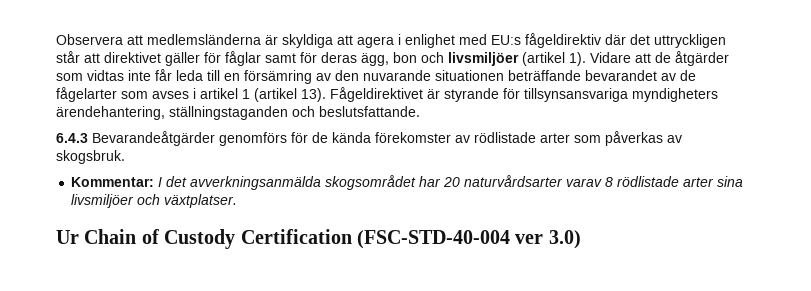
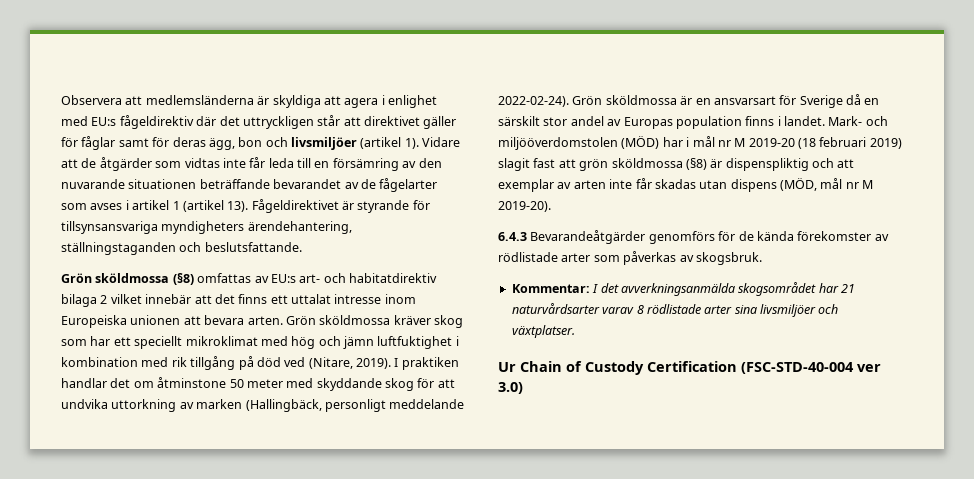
+ Grön sköldmossa (§8) omfattas av EU:s art- och habitatdirektiv bilaga 2 vilket innebär att det finns ett uttalat intresse inom Europeiska unionen att bevara arten. Grön sköldmossa kräver skog som har ett speciellt mikroklimat med hög och jämn luftfuktighet i kombination med rik tillgång på död ved (Nitare, 2019). I praktiken handlar det om åtminstone 50 meter med skyddande skog för att undvika uttorkning av marken (Hallingbäck, personligt meddelande 2022-02-24). Grön sköldmossa är en ansvarsart för Sverige då en särskilt stor andel av Europas population finns i landet. Mark- och miljööverdomstolen (MÖD) har i mål nr M 2019-20 (18 februari 2019) slagit fast att grön sköldmossa (§8) är dispenspliktig och att exemplar av arten inte får skadas utan dispens (MÖD, mål nr M 2019-20).
- Kommentar: I det avverkningsanmälda skogsområdet har 20 naturvårdsarter varav 8 rödlistade arter sina livsmiljöer och växtplatser.
+ Kommentar: I det avverkningsanmälda skogsområdet har 21 naturvårdsarter varav 8 rödlistade arter sina livsmiljöer och växtplatser.

